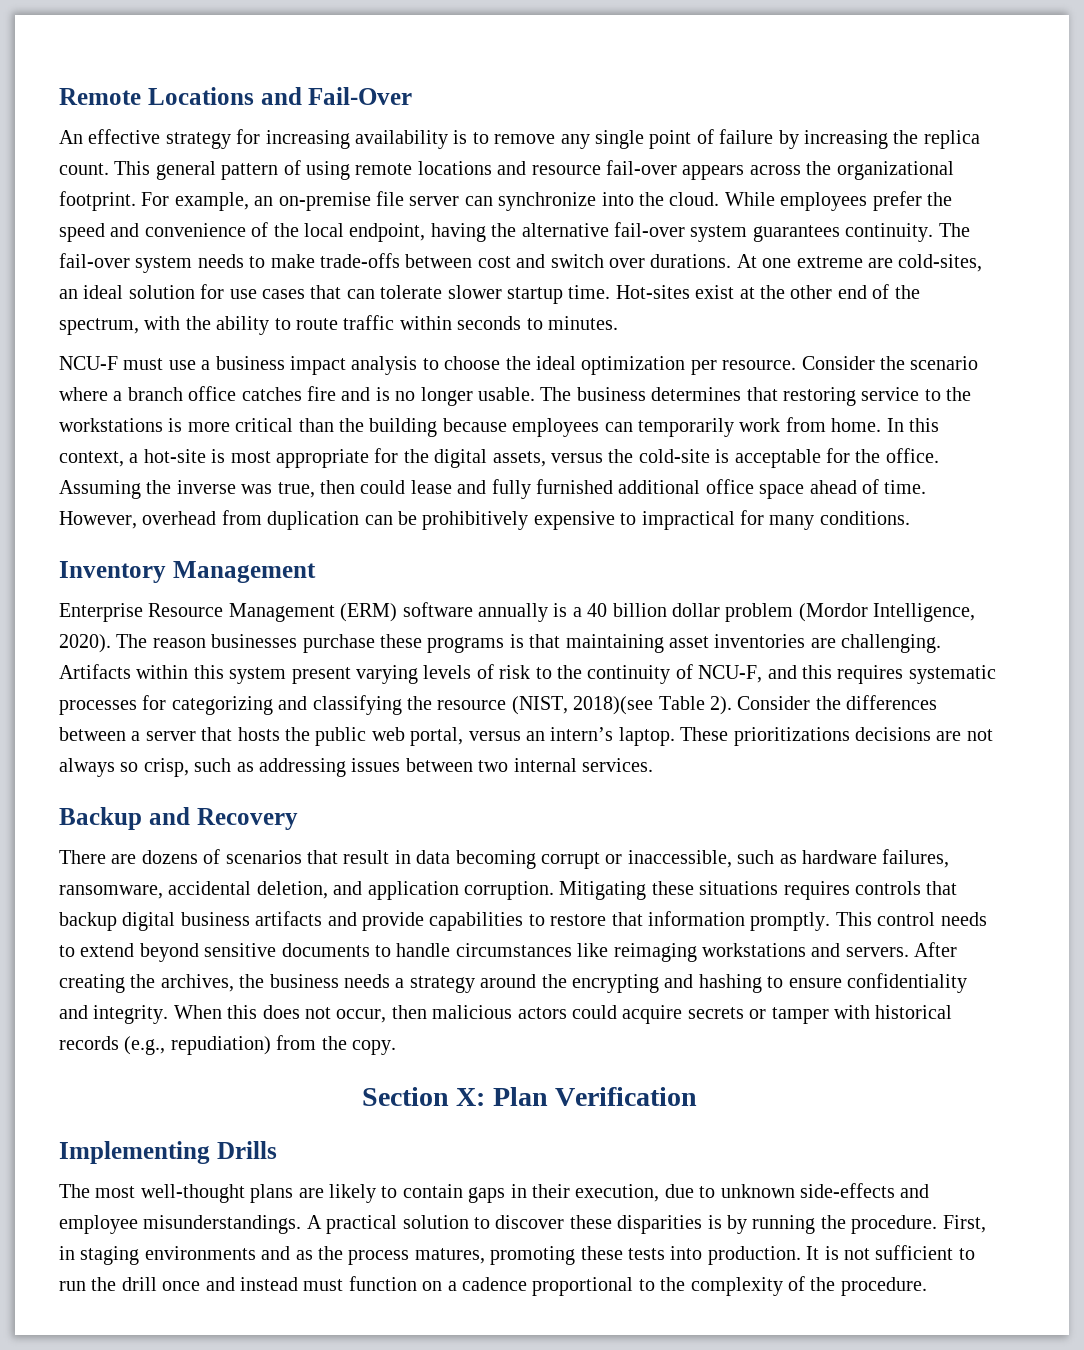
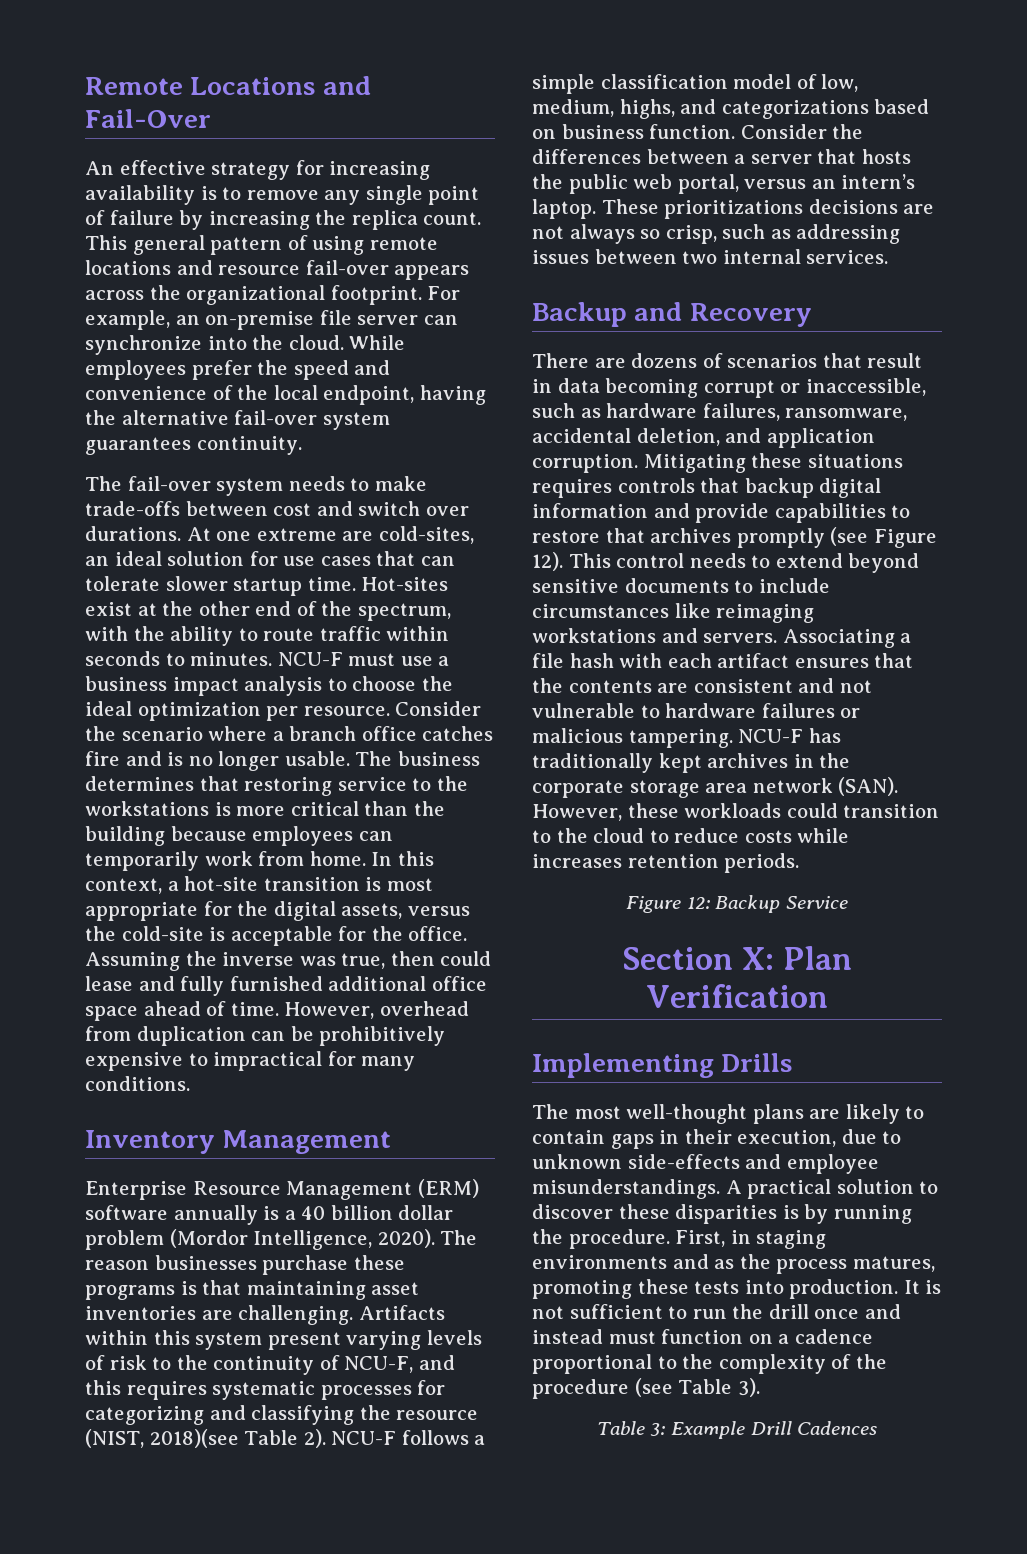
- While employees prefer the speed and convenience of the local endpoint, having the alternative fail-over system guarantees continuity. The fail-over system needs to make trade-offs between cost and switch over durations.
+ While employees prefer the speed and convenience of the local endpoint, having the alternative fail-over system guarantees continuity.
+ The fail-over system needs to make trade-offs between cost and switch over durations.
- Hot-sites exist at the other end of the spectrum, with the ability to route traffic within seconds to minutes.
- NCU-F must use a business impact analysis to choose the ideal optimization per resource.
+ Hot-sites exist at the other end of the spectrum, with the ability to route traffic within seconds to minutes. NCU-F must use a business impact analysis to choose the ideal optimization per resource.
- In this context, a hot-site is most appropriate for the digital assets, versus the cold-site is acceptable for the office.
+ In this context, a hot-site transition is most appropriate for the digital assets, versus the cold-site is acceptable for the office.
+ NCU-F follows a simple classification model of low, medium, highs, and categorizations based on business function.
- Mitigating these situations requires controls that backup digital business artifacts and provide capabilities to restore that information promptly.
+ Mitigating these situations requires controls that backup digital information and provide capabilities to restore that archives promptly (see Figure 12).
- This control needs to extend beyond sensitive documents to handle circumstances like reimaging workstations and servers.
+ This control needs to extend beyond sensitive documents to include circumstances like reimaging workstations and servers.
- After creating the archives, the business needs a strategy around the encrypting and hashing to ensure confidentiality and integrity. When this does not occur, then malicious actors could acquire secrets or tamper with historical records (e.g., repudiation) from the copy.
+ Associating a file hash with each artifact ensures that the contents are consistent and not vulnerable to hardware failures or malicious tampering. NCU-F has traditionally kept archives in the corporate storage area network (SAN). However, these workloads could transition to the cloud to reduce costs while increases retention periods.
+ Figure 12: Backup Service
- It is not sufficient to run the drill once and instead must function on a cadence proportional to the complexity of the procedure.
+ It is not sufficient to run the drill once and instead must function on a cadence proportional to the complexity of the procedure (see Table 3).
+ Table 3: Example Drill Cadences

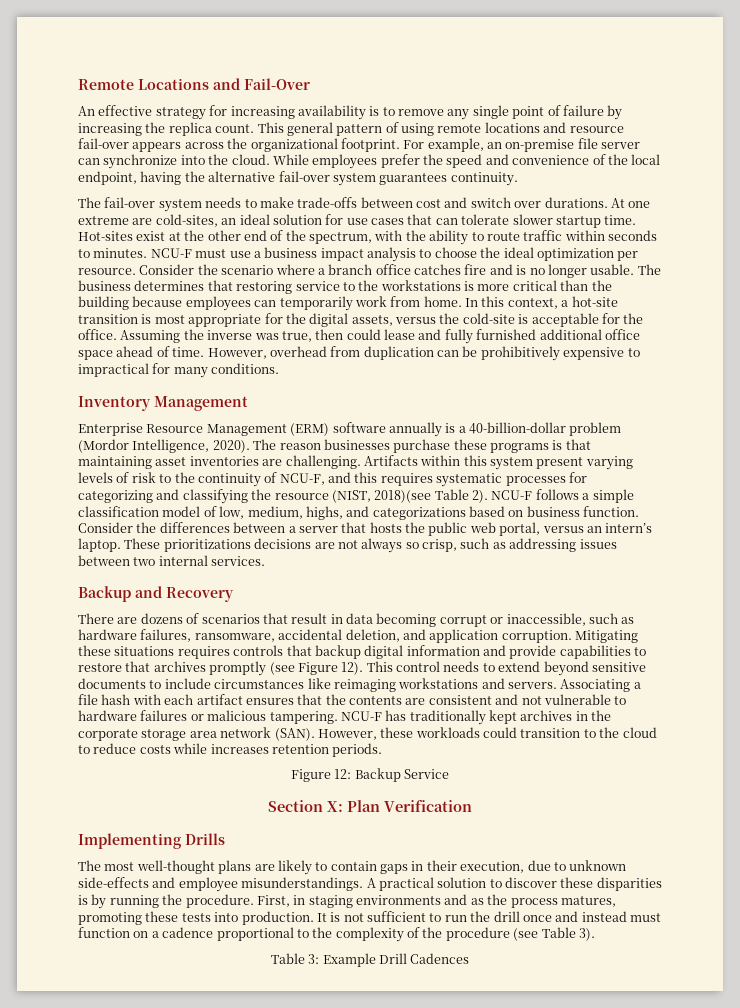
- Enterprise Resource Management (ERM) software annually is a 40 billion dollar problem (Mordor Intelligence, 2020).
+ Enterprise Resource Management (ERM) software annually is a 40-billion-dollar problem (Mordor Intelligence, 2020).

